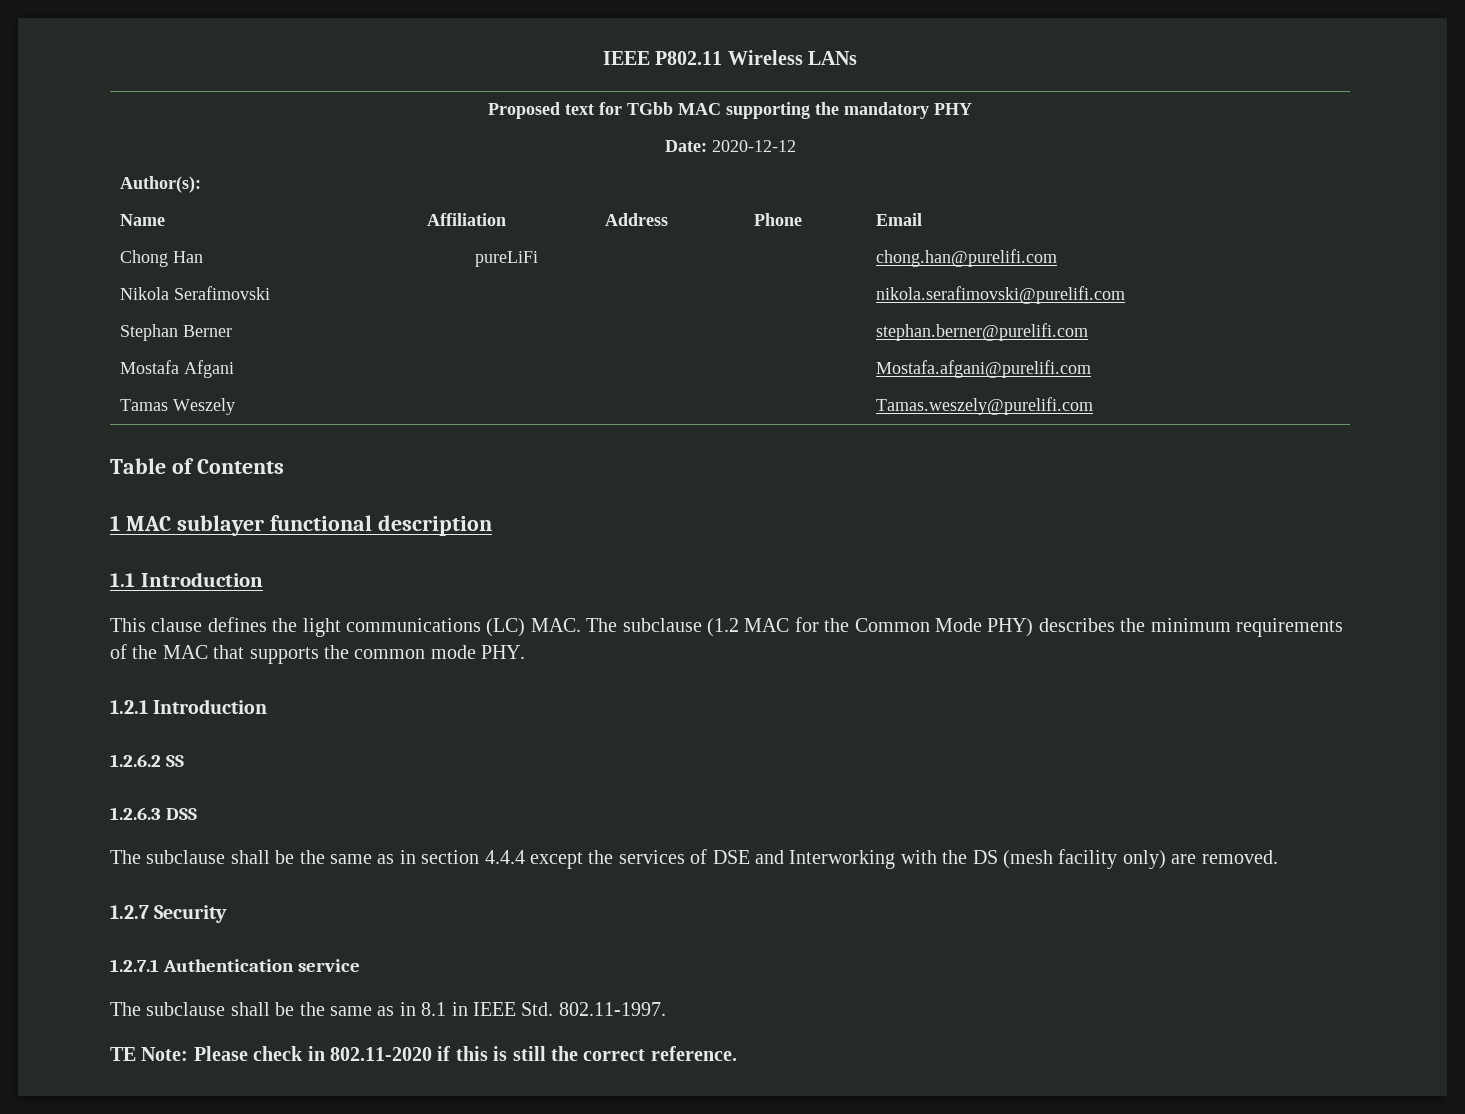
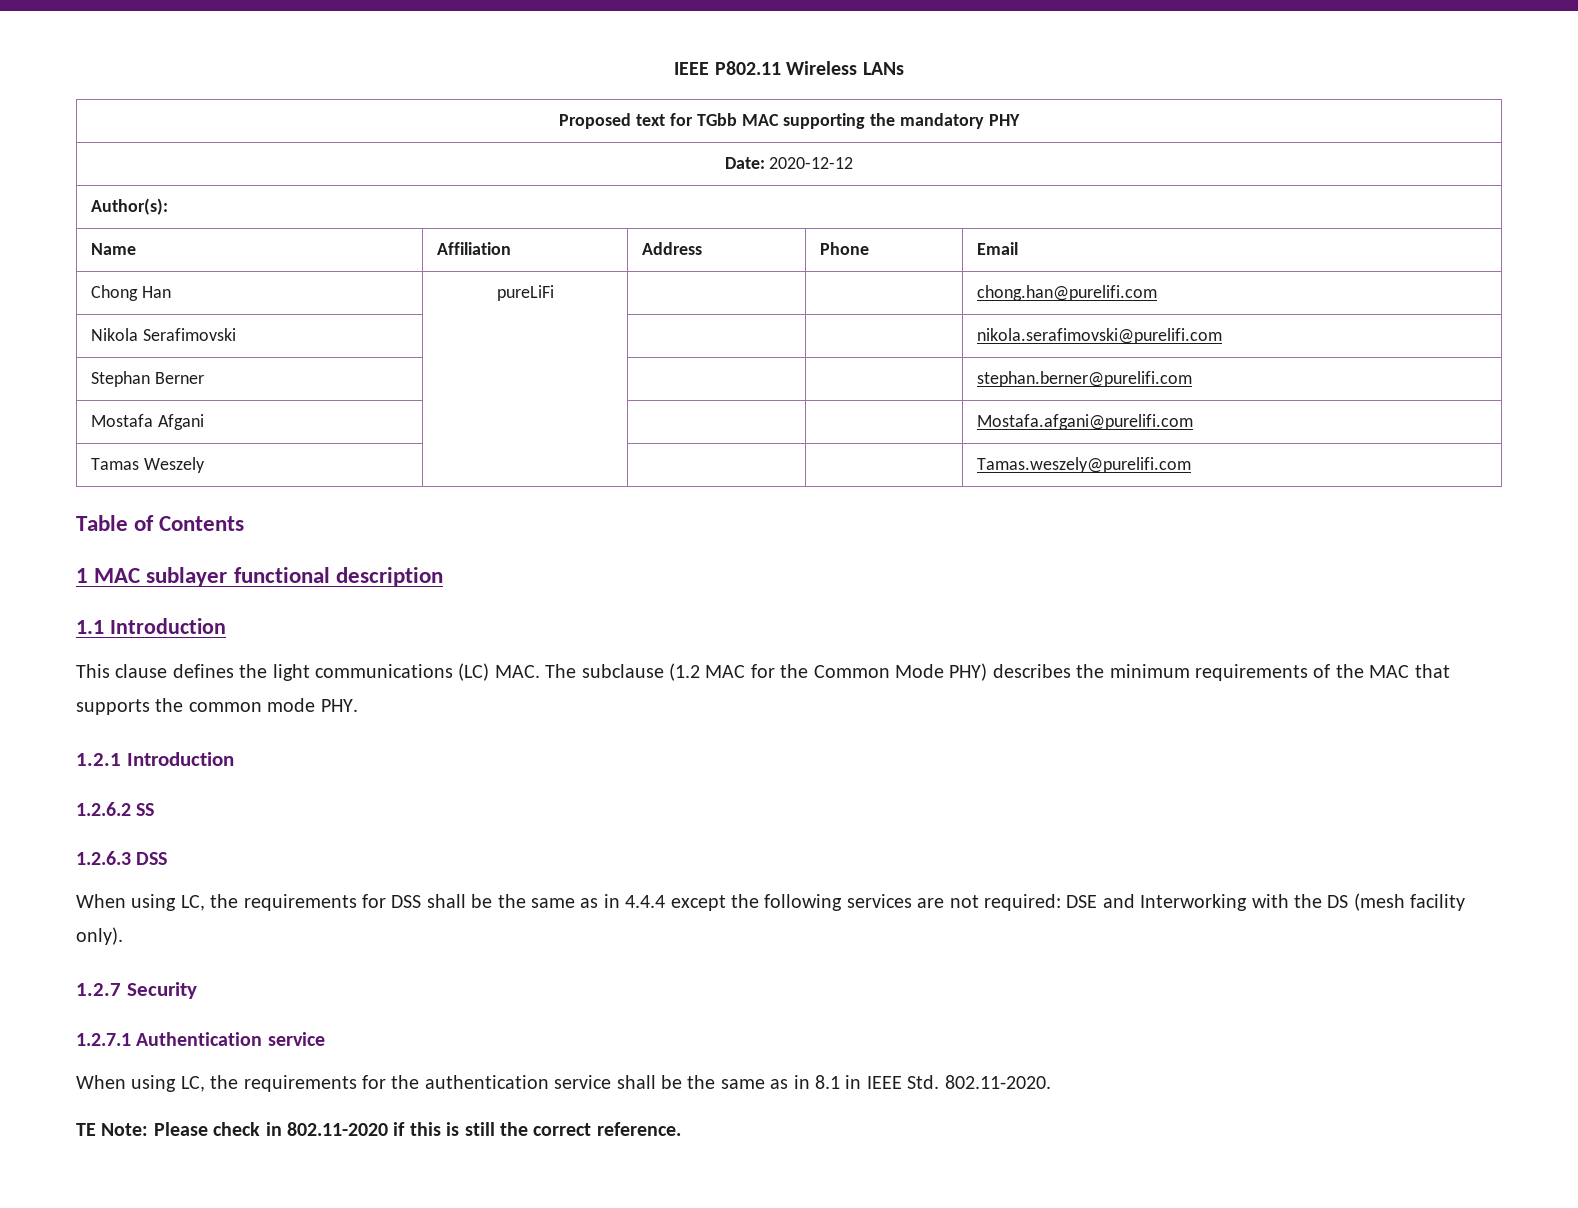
- The subclause shall be the same as in section 4.4.4 except the services of DSE and Interworking with the DS (mesh facility only) are removed.
+ When using LC, the requirements for DSS shall be the same as in 4.4.4 except the following services are not required: DSE and Interworking with the DS (mesh facility only).
- The subclause shall be the same as in 8.1 in IEEE Std. 802.11-1997.
+ When using LC, the requirements for the authentication service shall be the same as in 8.1 in IEEE Std. 802.11-2020.

